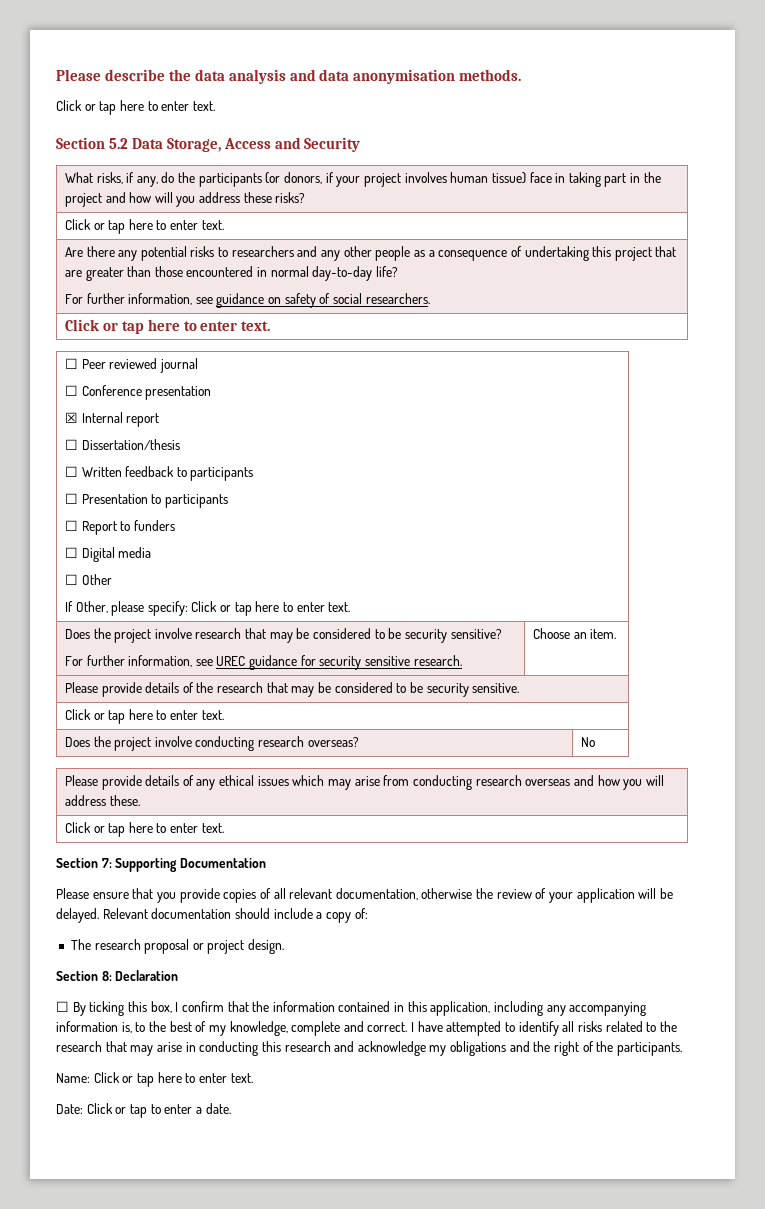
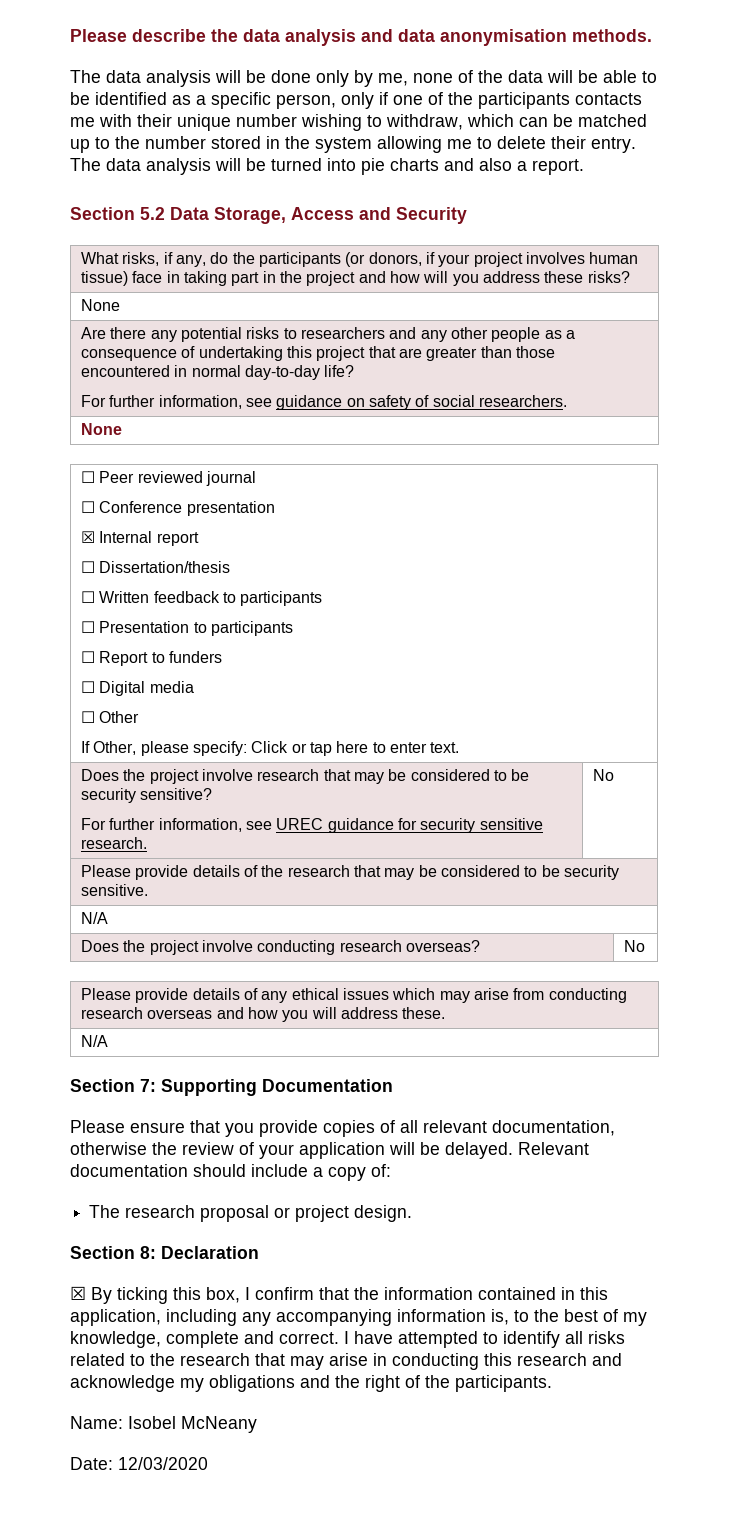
  Please describe the data analysis and data anonymisation methods.
- Click or tap here to enter text.
+ The data analysis will be done only by me, none of the data will be able to be identified as a specific person, only if one of the participants contacts me with their unique number wishing to withdraw, which can be matched up to the number stored in the system allowing me to delete their entry. The data analysis will be turned into pie charts and also a report.
  What risks, if any, do the participants (or donors, if your project involves human tissue) face in taking part in the project and how will you address these risks?
- Click or tap here to enter text.
+ None
  Are there any potential risks to researchers and any other people as a consequence of undertaking this project that are greater than those encountered in normal day-to-day life?
  For further information, see guidance on safety of social researchers.
- Click or tap here to enter text.
+ None
  Does the project involve research that may be considered to be security sensitive?
- For further information, see UREC guidance for security sensitive research. | Choose an item.
+ For further information, see UREC guidance for security sensitive research. | No
  Please provide details of the research that may be considered to be security sensitive.
- Click or tap here to enter text.
+ N/A
  Please provide details of any ethical issues which may arise from conducting research overseas and how you will address these.
- Click or tap here to enter text.
+ N/A
- ☐ By ticking this box, I confirm that the information contained in this application, including any accompanying information is, to the best of my knowledge, complete and correct.
+ ☒ By ticking this box, I confirm that the information contained in this application, including any accompanying information is, to the best of my knowledge, complete and correct.
- Name: Click or tap here to enter text.
- Date: Click or tap to enter a date.
+ Name: Isobel McNeany
+ Date: 12/03/2020

